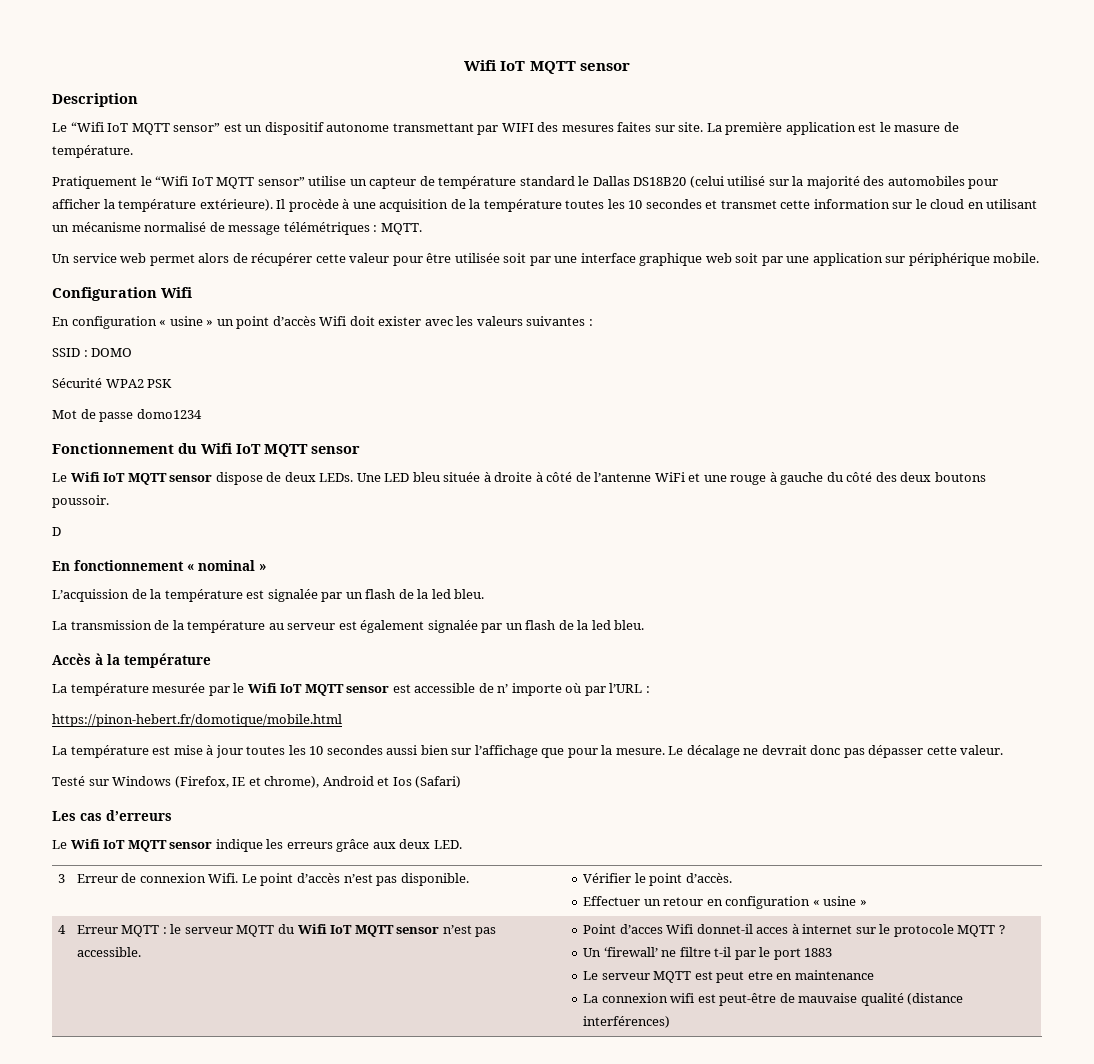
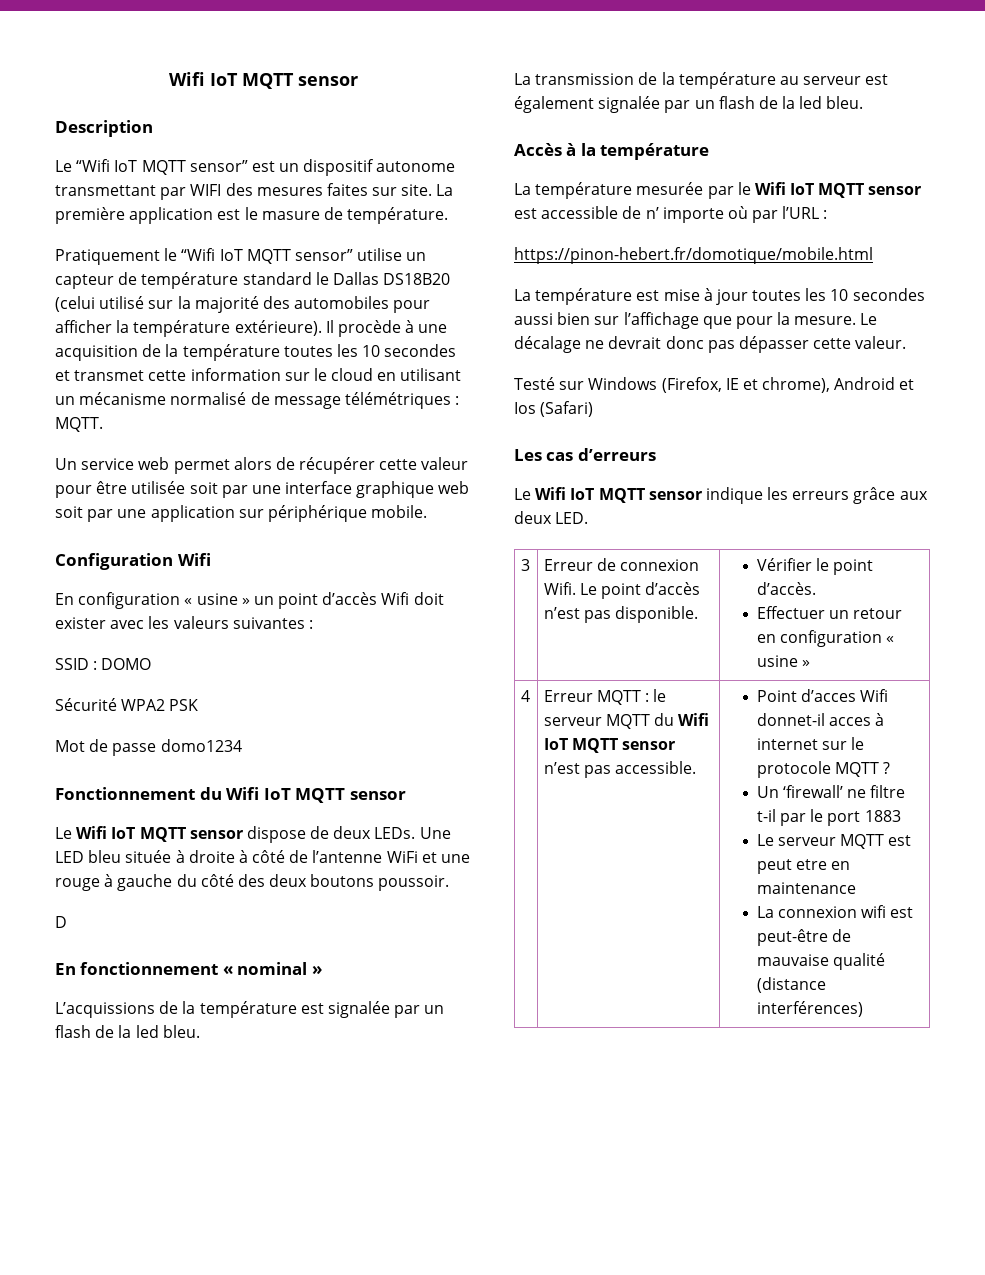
- L’acquission de la température est signalée par un flash de la led bleu.
+ L’acquissions de la température est signalée par un flash de la led bleu.

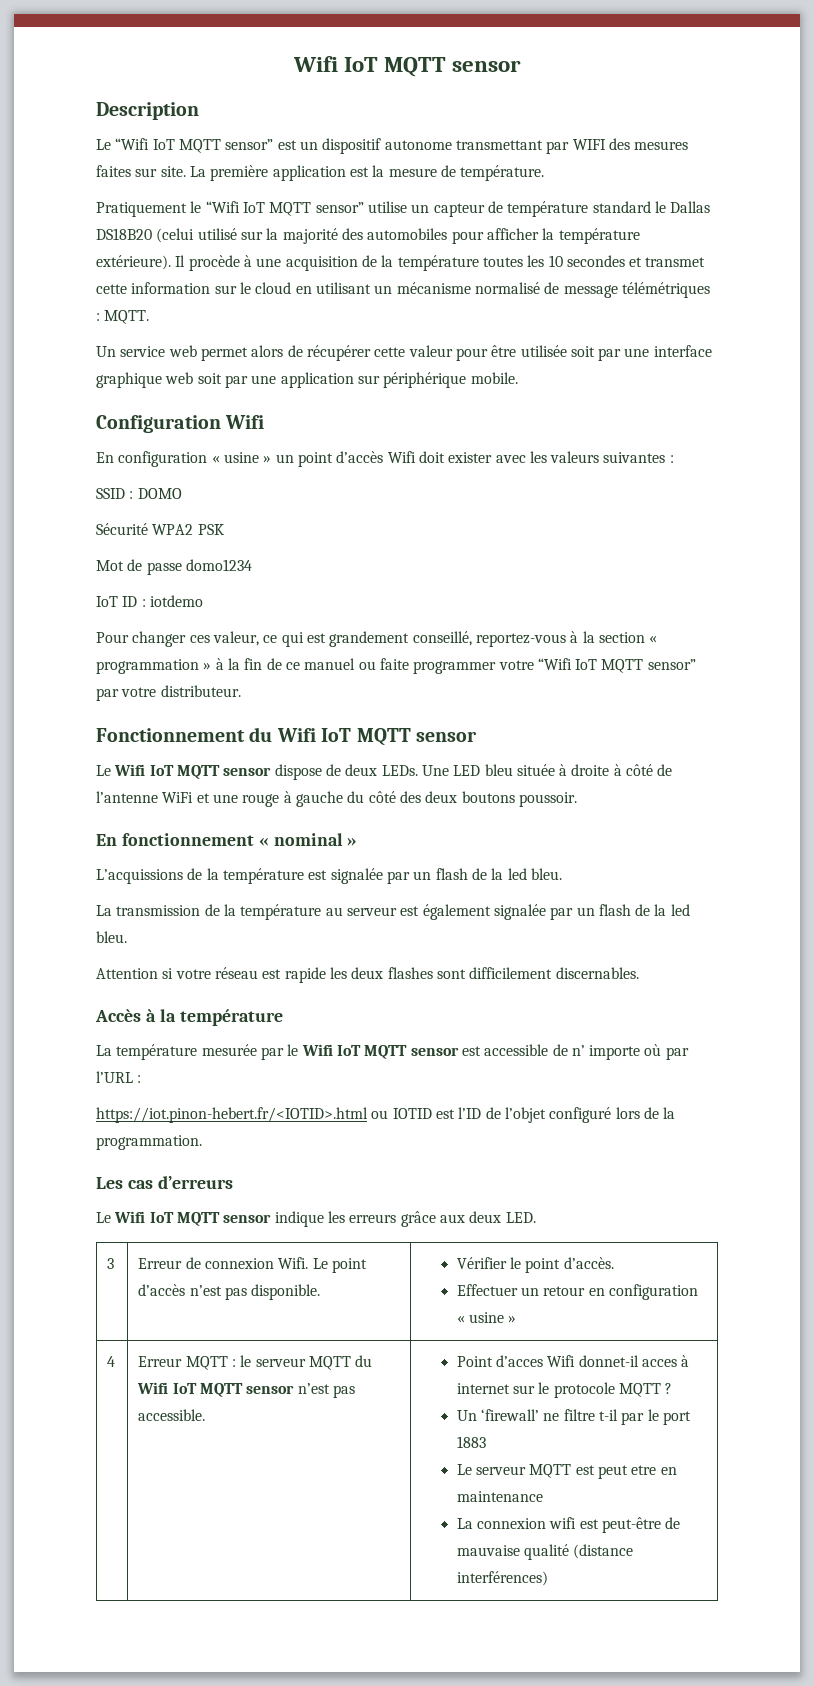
- La première application est le masure de température.
+ La première application est la mesure de température.
+ IoT ID : iotdemo
+ Pour changer ces valeur, ce qui est grandement conseillé, reportez-vous à la section « programmation » à la fin de ce manuel ou faite programmer votre “Wifi IoT MQTT sensor” par votre distributeur.
- D
+ Attention si votre réseau est rapide les deux flashes sont difficilement discernables.
- https://pinon-hebert.fr/domotique/mobile.html
- La température est mise à jour toutes les 10 secondes aussi bien sur l’affichage que pour la mesure. Le décalage ne devrait donc pas dépasser cette valeur.
- Testé sur Windows (Firefox, IE et chrome), Android et Ios (Safari)
+ https://iot.pinon-hebert.fr/<IOTID>.html ou IOTID est l’ID de l’objet configuré lors de la programmation.

